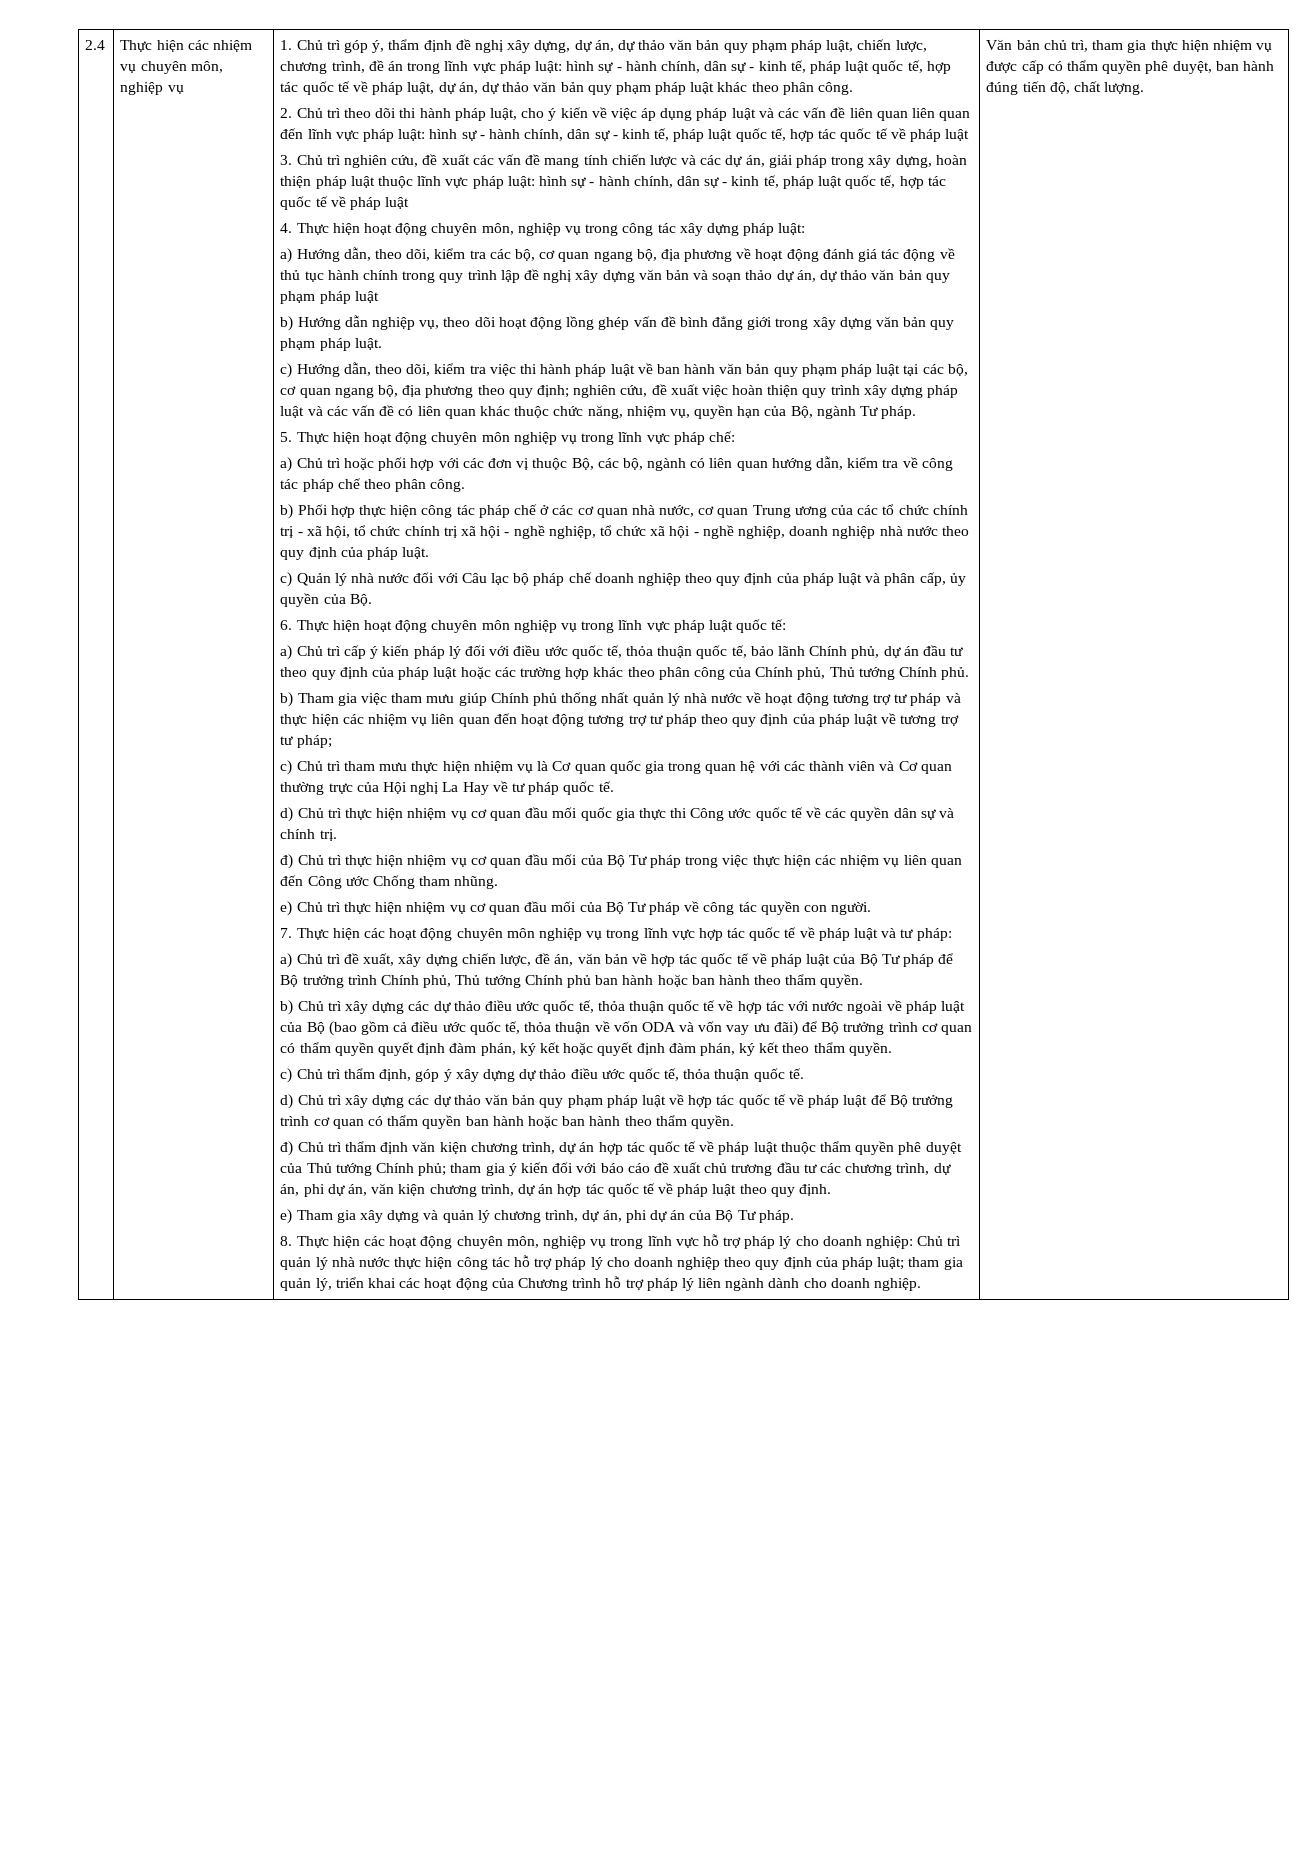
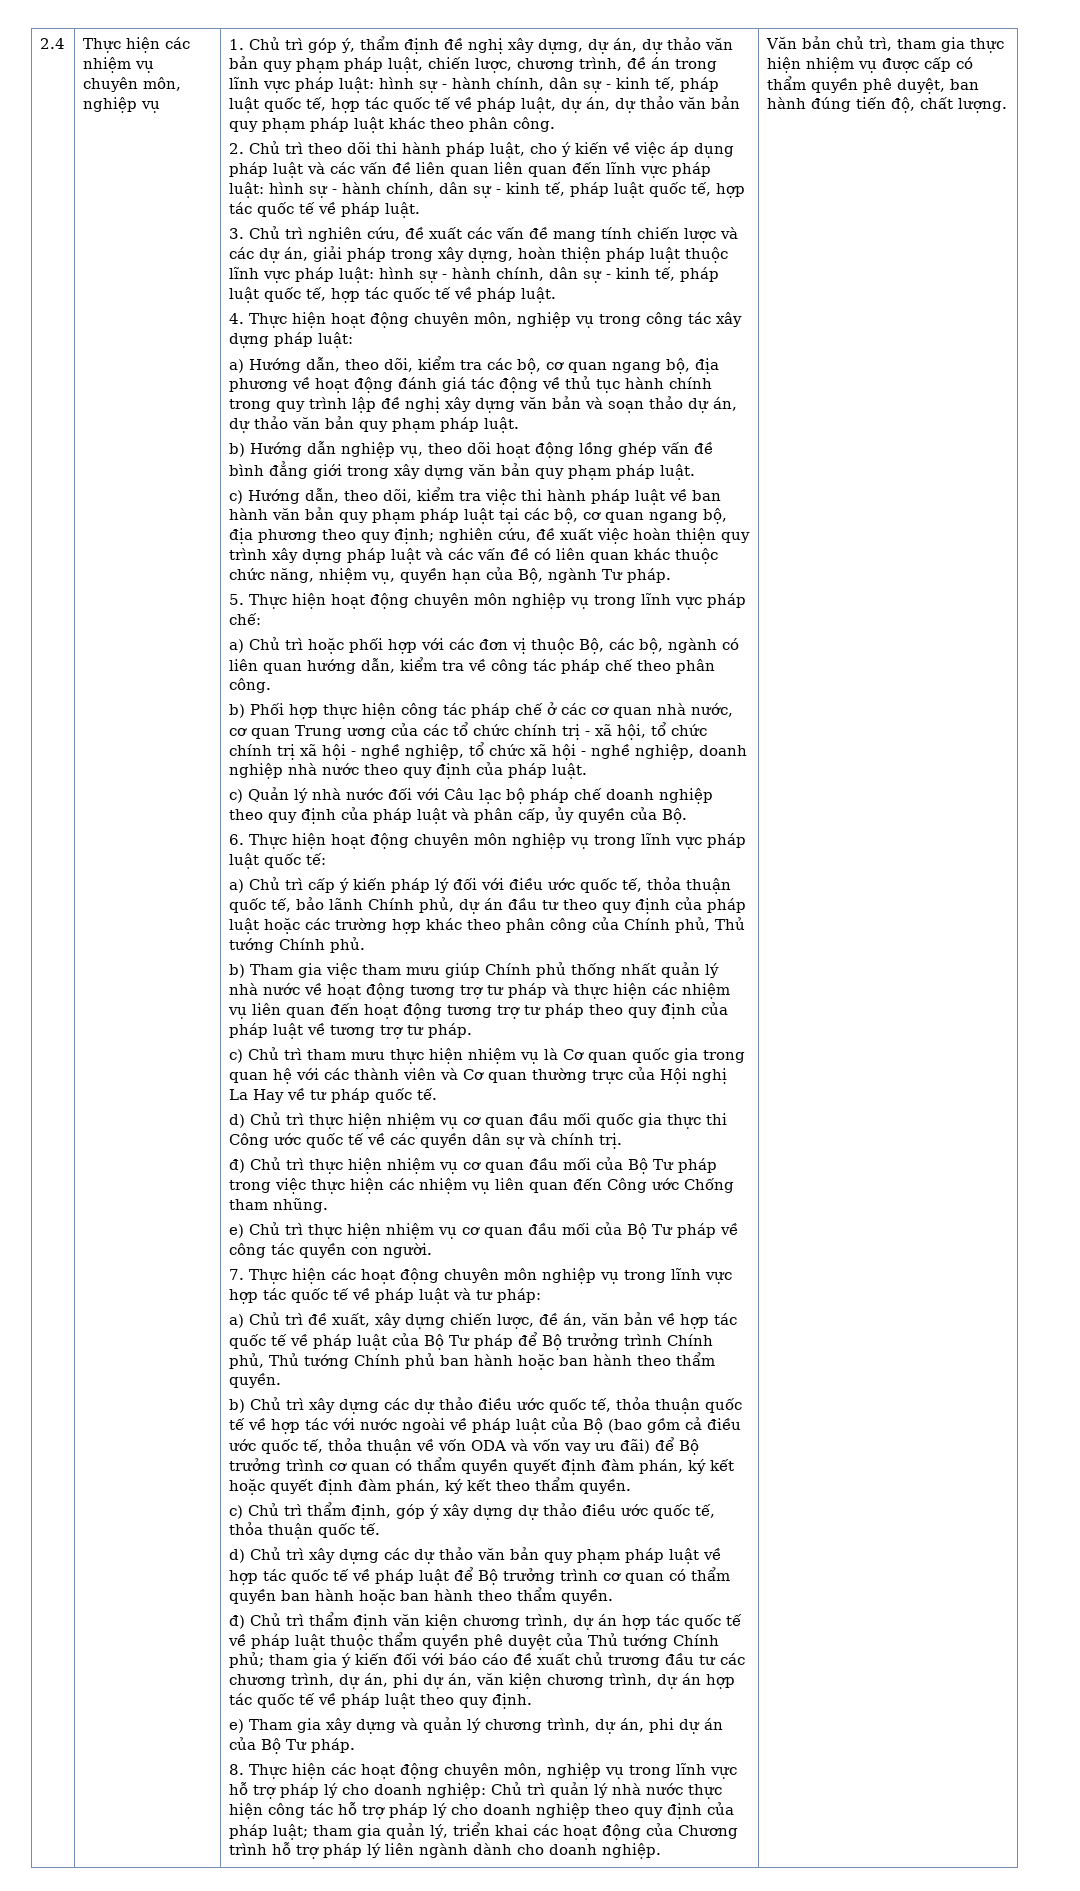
- 2. Chủ trì theo dõi thi hành pháp luật, cho ý kiến về việc áp dụng pháp luật và các vấn đề liên quan liên quan đến lĩnh vực pháp luật: hình sự - hành chính, dân sự - kinh tế, pháp luật quốc tế, hợp tác quốc tế về pháp luật
+ 2. Chủ trì theo dõi thi hành pháp luật, cho ý kiến về việc áp dụng pháp luật và các vấn đề liên quan liên quan đến lĩnh vực pháp luật: hình sự - hành chính, dân sự - kinh tế, pháp luật quốc tế, hợp tác quốc tế về pháp luật.
- 3. Chủ trì nghiên cứu, đề xuất các vấn đề mang tính chiến lược và các dự án, giải pháp trong xây dựng, hoàn thiện pháp luật thuộc lĩnh vực pháp luật: hình sự - hành chính, dân sự - kinh tế, pháp luật quốc tế, hợp tác quốc tế về pháp luật
+ 3. Chủ trì nghiên cứu, đề xuất các vấn đề mang tính chiến lược và các dự án, giải pháp trong xây dựng, hoàn thiện pháp luật thuộc lĩnh vực pháp luật: hình sự - hành chính, dân sự - kinh tế, pháp luật quốc tế, hợp tác quốc tế về pháp luật.
- a) Hướng dẫn, theo dõi, kiểm tra các bộ, cơ quan ngang bộ, địa phương về hoạt động đánh giá tác động về thủ tục hành chính trong quy trình lập đề nghị xây dựng văn bản và soạn thảo dự án, dự thảo văn bản quy phạm pháp luật
+ a) Hướng dẫn, theo dõi, kiểm tra các bộ, cơ quan ngang bộ, địa phương về hoạt động đánh giá tác động về thủ tục hành chính trong quy trình lập đề nghị xây dựng văn bản và soạn thảo dự án, dự thảo văn bản quy phạm pháp luật.
- b) Tham gia việc tham mưu giúp Chính phủ thống nhất quản lý nhà nước về hoạt động tương trợ tư pháp và thực hiện các nhiệm vụ liên quan đến hoạt động tương trợ tư pháp theo quy định của pháp luật về tương trợ tư pháp;
+ b) Tham gia việc tham mưu giúp Chính phủ thống nhất quản lý nhà nước về hoạt động tương trợ tư pháp và thực hiện các nhiệm vụ liên quan đến hoạt động tương trợ tư pháp theo quy định của pháp luật về tương trợ tư pháp.

